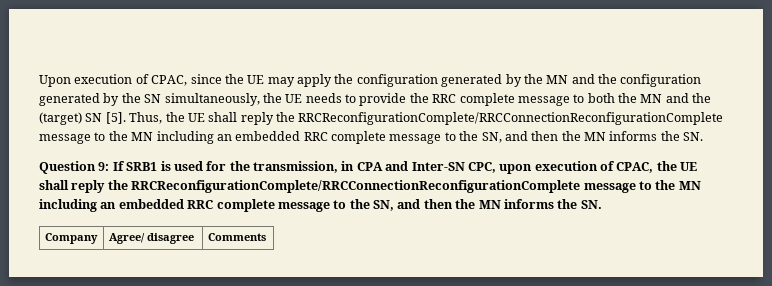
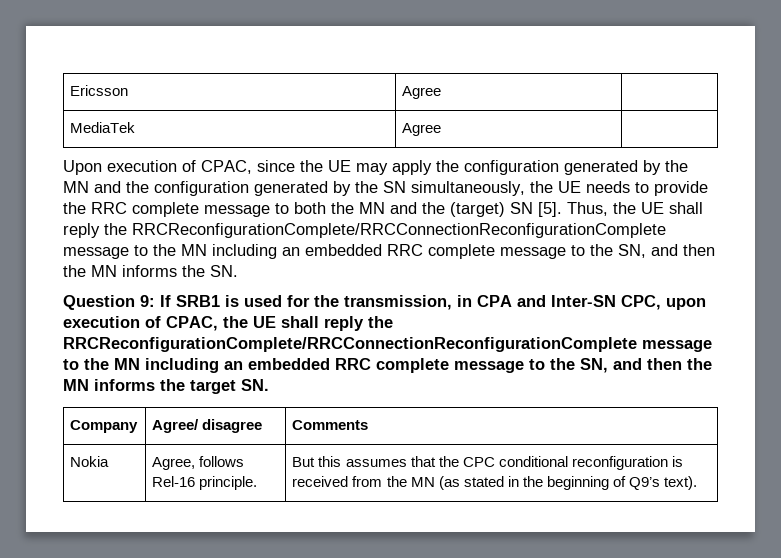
+ Ericsson | Agree |
+ MediaTek | Agree |
- Question 9: If SRB1 is used for the transmission, in CPA and Inter-SN CPC, upon execution of CPAC, the UE shall reply the RRCReconfigurationComplete/RRCConnectionReconfigurationComplete message to the MN including an embedded RRC complete message to the SN, and then the MN informs the SN.
+ Question 9: If SRB1 is used for the transmission, in CPA and Inter-SN CPC, upon execution of CPAC, the UE shall reply the RRCReconfigurationComplete/RRCConnectionReconfigurationComplete message to the MN including an embedded RRC complete message to the SN, and then the MN informs the target SN.
+ Nokia | Agree, follows Rel-16 principle. | But this assumes that the CPC conditional reconfiguration is received from the MN (as stated in the beginning of Q9’s text).

